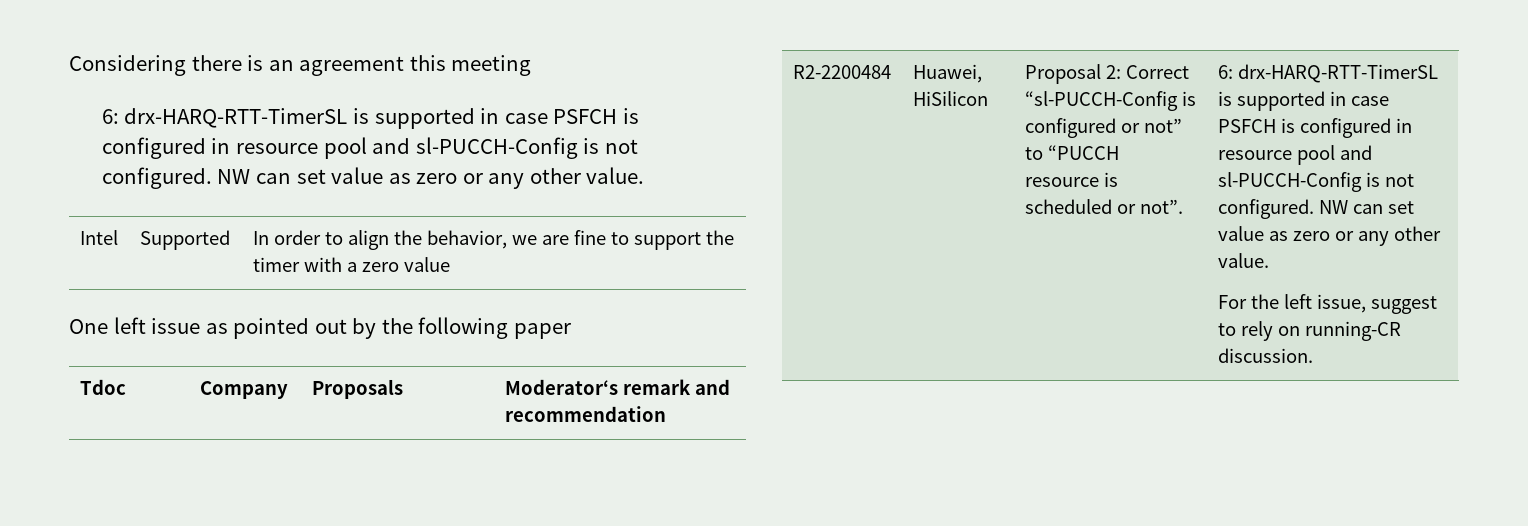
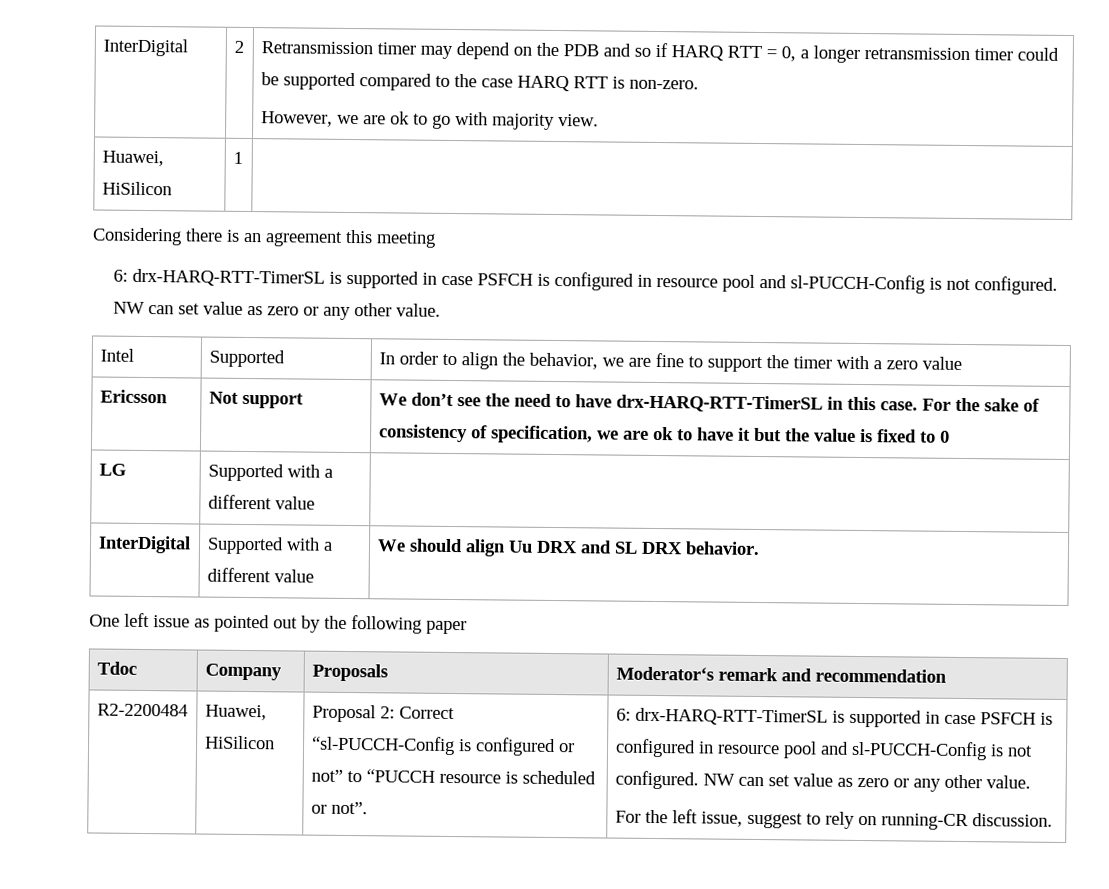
+ InterDigital | 2 | Retransmission timer may depend on the PDB and so if HARQ RTT = 0, a longer retransmission timer could be supported compared to the case HARQ RTT is non-zero.
+ However, we are ok to go with majority view.
+ Huawei, HiSilicon | 1 |
+ Ericsson | Not support | We don’t see the need to have drx-HARQ-RTT-TimerSL in this case. For the sake of consistency of specification, we are ok to have it but the value is fixed to 0
+ LG | Supported with a different value |
+ InterDigital | Supported with a different value | We should align Uu DRX and SL DRX behavior.

